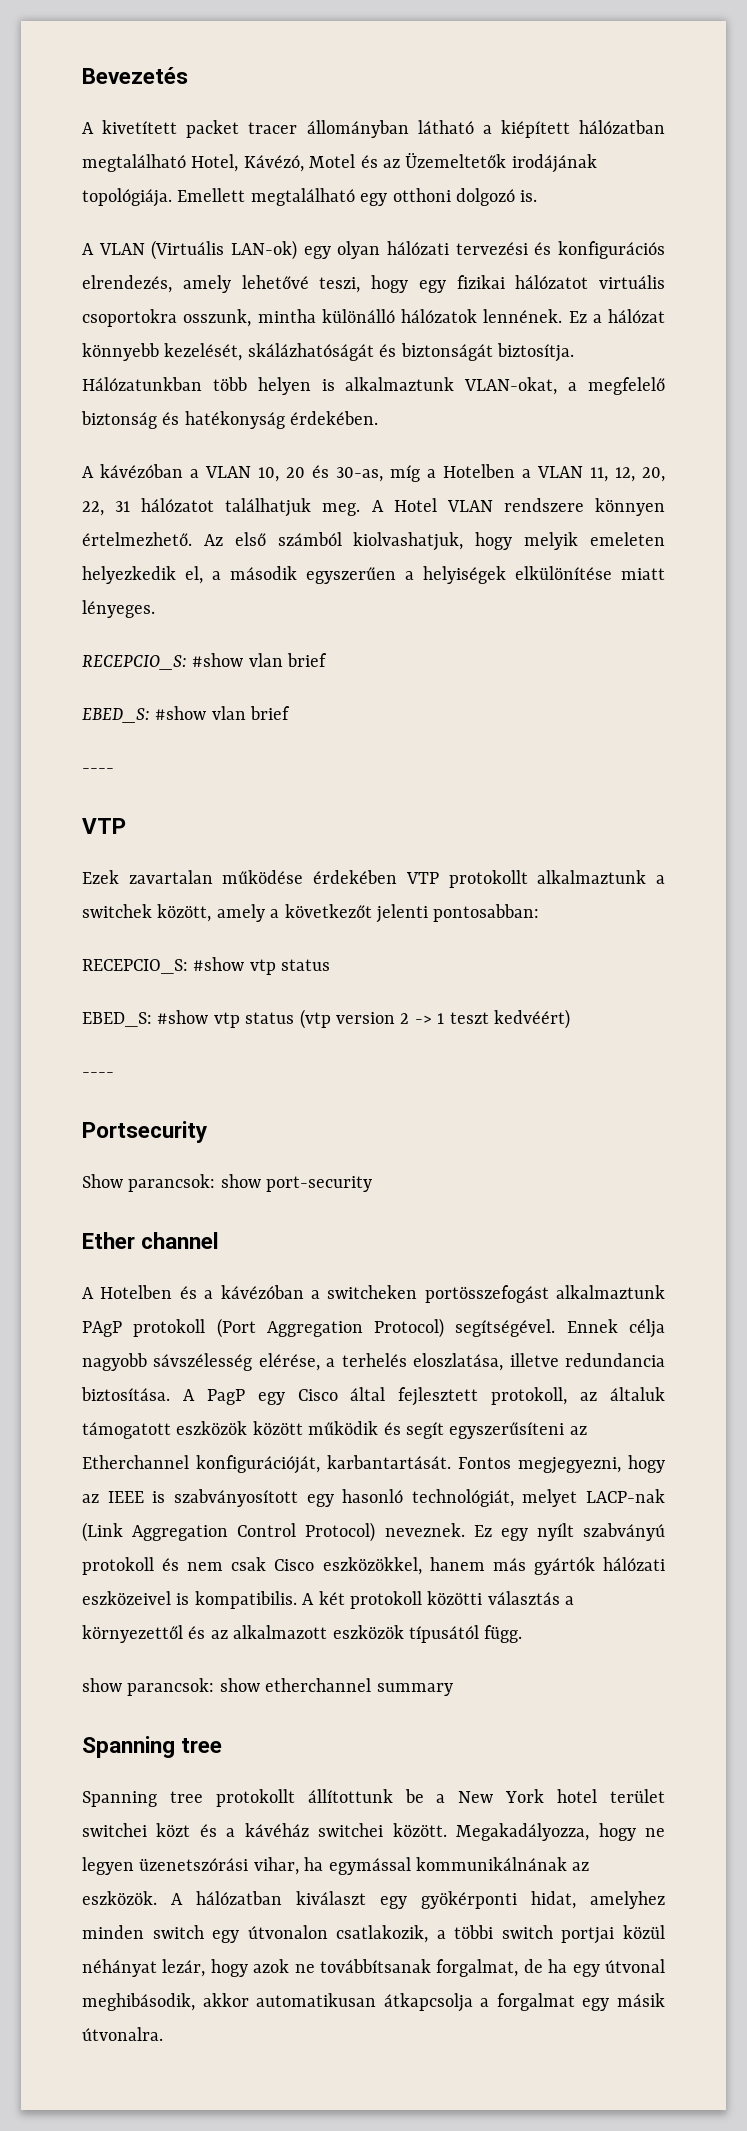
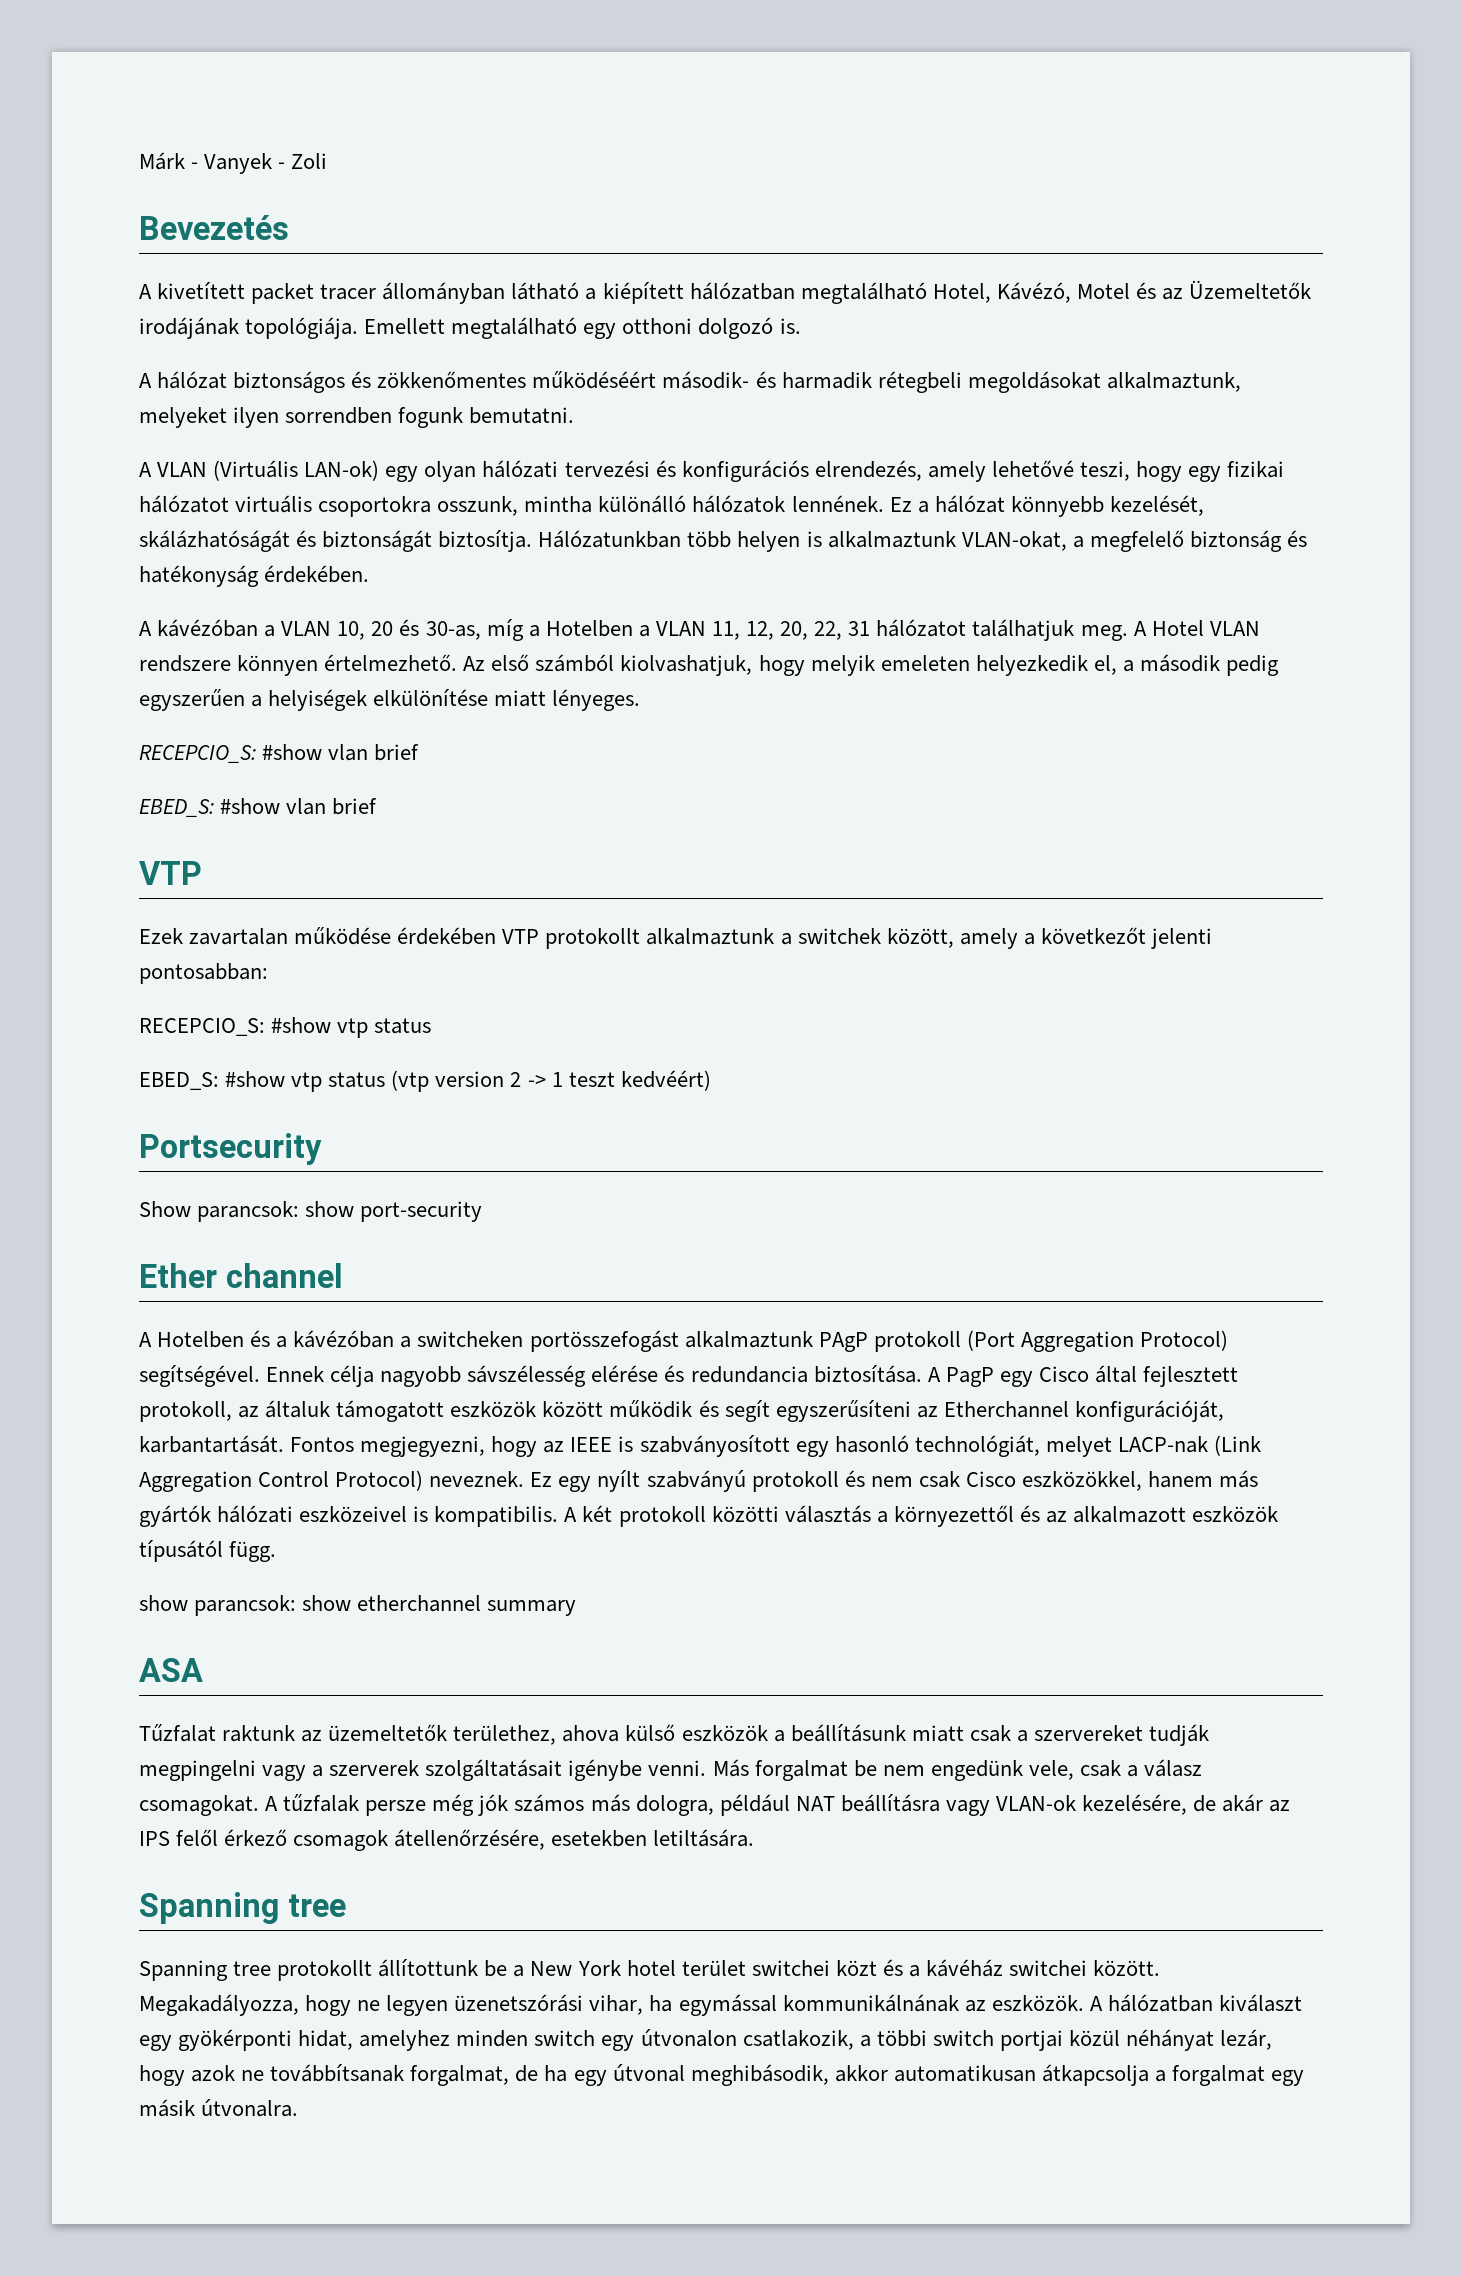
+ Márk - Vanyek - Zoli
+ A hálózat biztonságos és zökkenőmentes működéséért második- és harmadik rétegbeli megoldásokat alkalmaztunk, melyeket ilyen sorrendben fogunk bemutatni.
- Az első számból kiolvashatjuk, hogy melyik emeleten helyezkedik el, a második egyszerűen a helyiségek elkülönítése miatt lényeges.
+ Az első számból kiolvashatjuk, hogy melyik emeleten helyezkedik el, a második pedig egyszerűen a helyiségek elkülönítése miatt lényeges.
  EBED_S: #show vlan brief
- ----
  EBED_S: #show vtp status (vtp version 2 -> 1 teszt kedvéért)
- ----
- Ennek célja nagyobb sávszélesség elérése, a terhelés eloszlatása, illetve redundancia biztosítása.
+ Ennek célja nagyobb sávszélesség elérése és redundancia biztosítása.
+ ASA
+ Tűzfalat raktunk az üzemeltetők területhez, ahova külső eszközök a beállításunk miatt csak a szervereket tudják megpingelni vagy a szerverek szolgáltatásait igénybe venni. Más forgalmat be nem engedünk vele, csak a válasz csomagokat. A tűzfalak persze még jók számos más dologra, például NAT beállításra vagy VLAN-ok kezelésére, de akár az IPS felől érkező csomagok átellenőrzésére, esetekben letiltására.

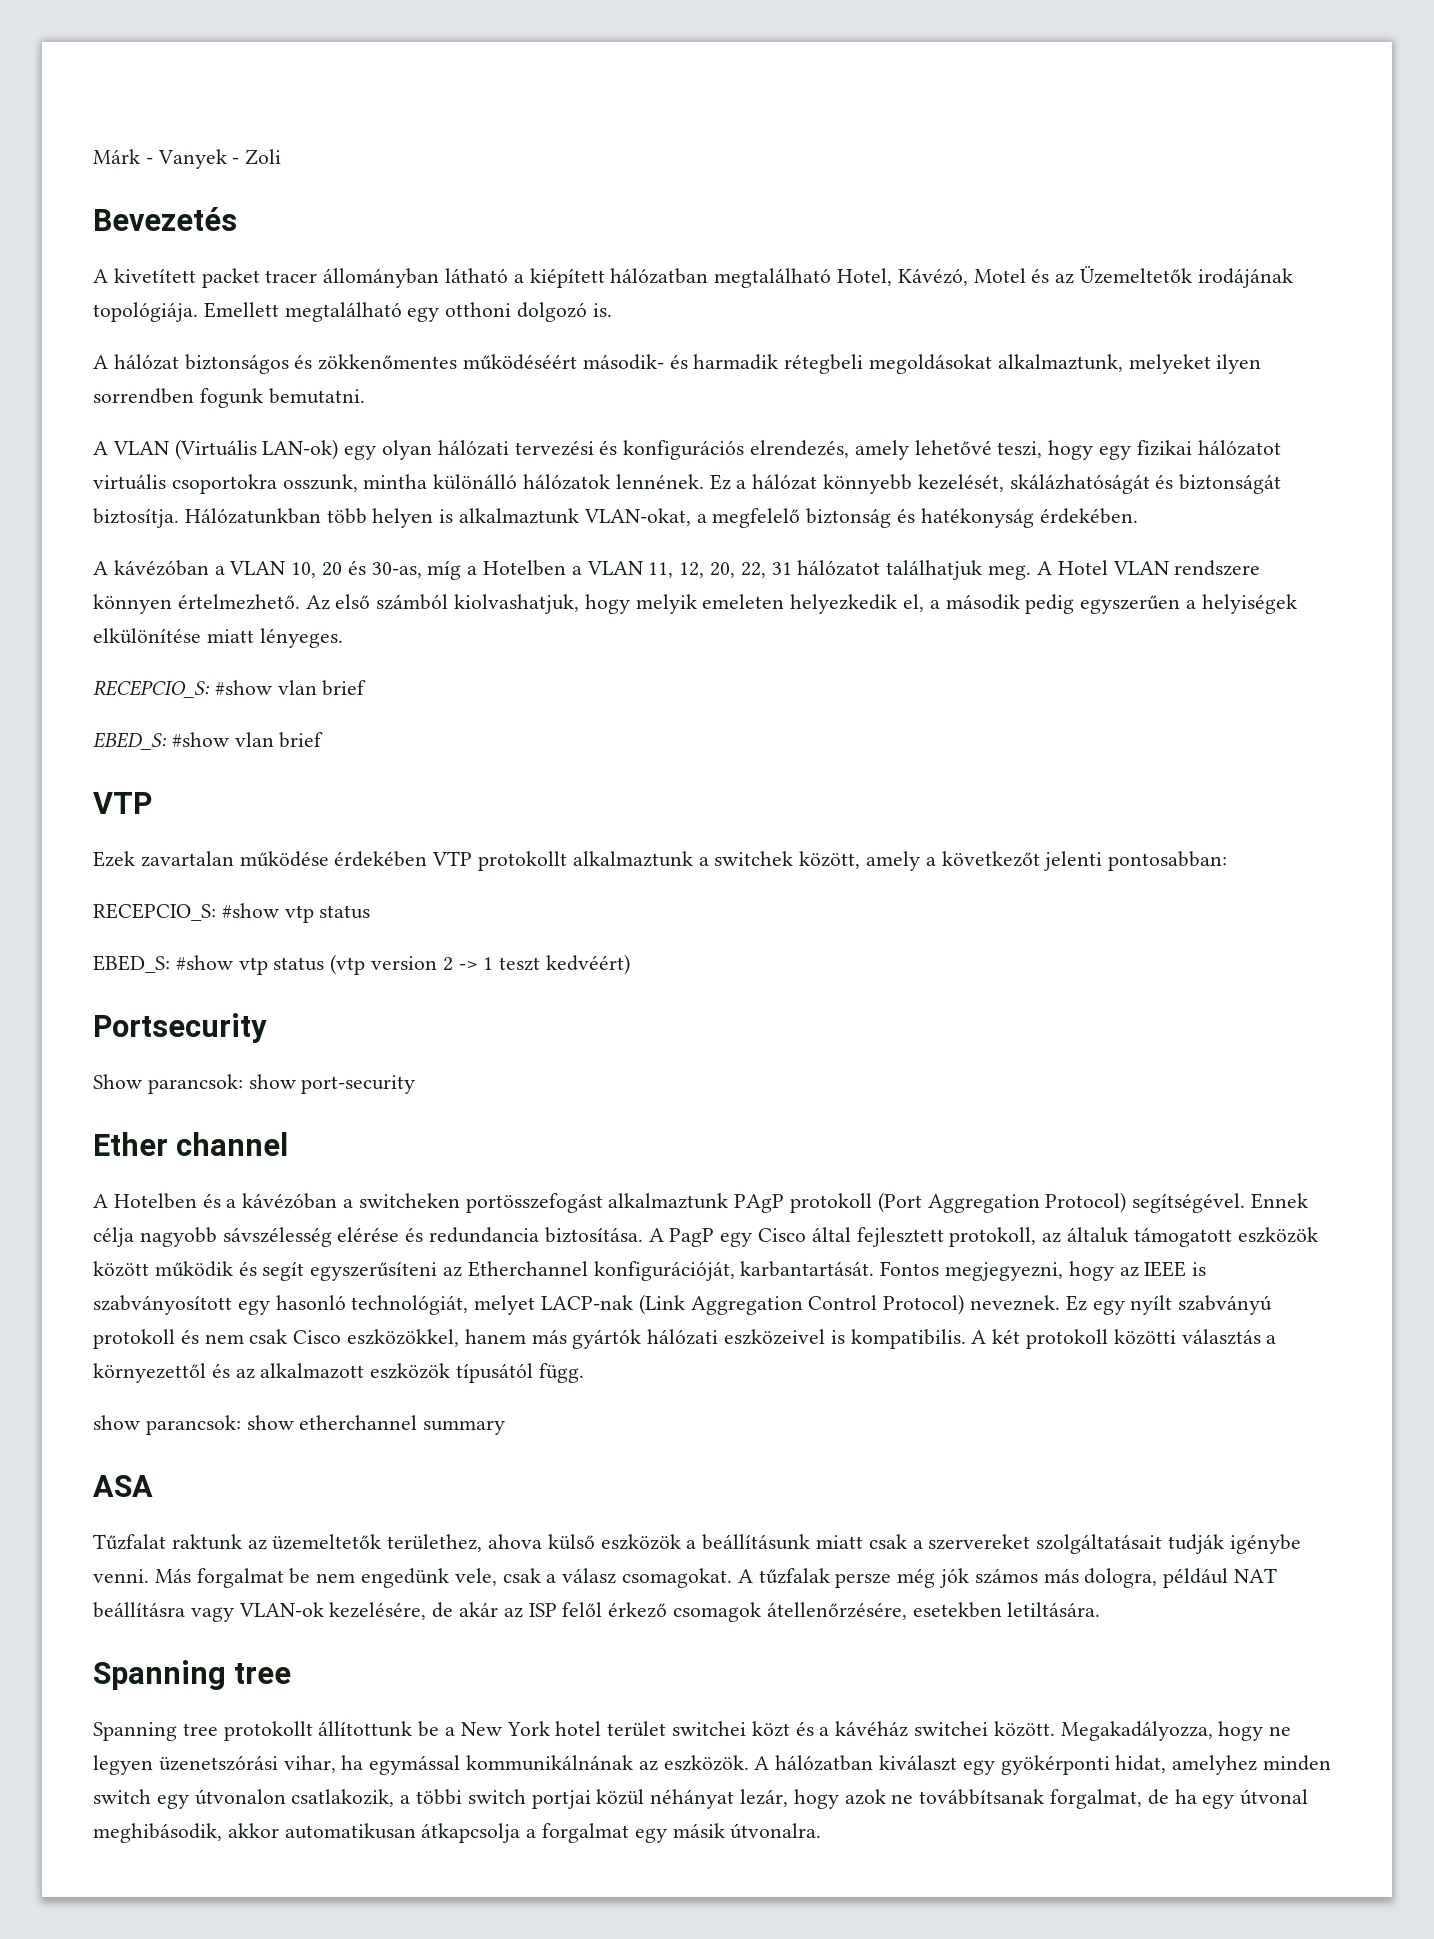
- Tűzfalat raktunk az üzemeltetők területhez, ahova külső eszközök a beállításunk miatt csak a szervereket tudják megpingelni vagy a szerverek szolgáltatásait igénybe venni.
+ Tűzfalat raktunk az üzemeltetők területhez, ahova külső eszközök a beállításunk miatt csak a szervereket szolgáltatásait tudják igénybe venni.
- A tűzfalak persze még jók számos más dologra, például NAT beállításra vagy VLAN-ok kezelésére, de akár az IPS felől érkező csomagok átellenőrzésére, esetekben letiltására.
+ A tűzfalak persze még jók számos más dologra, például NAT beállításra vagy VLAN-ok kezelésére, de akár az ISP felől érkező csomagok átellenőrzésére, esetekben letiltására.

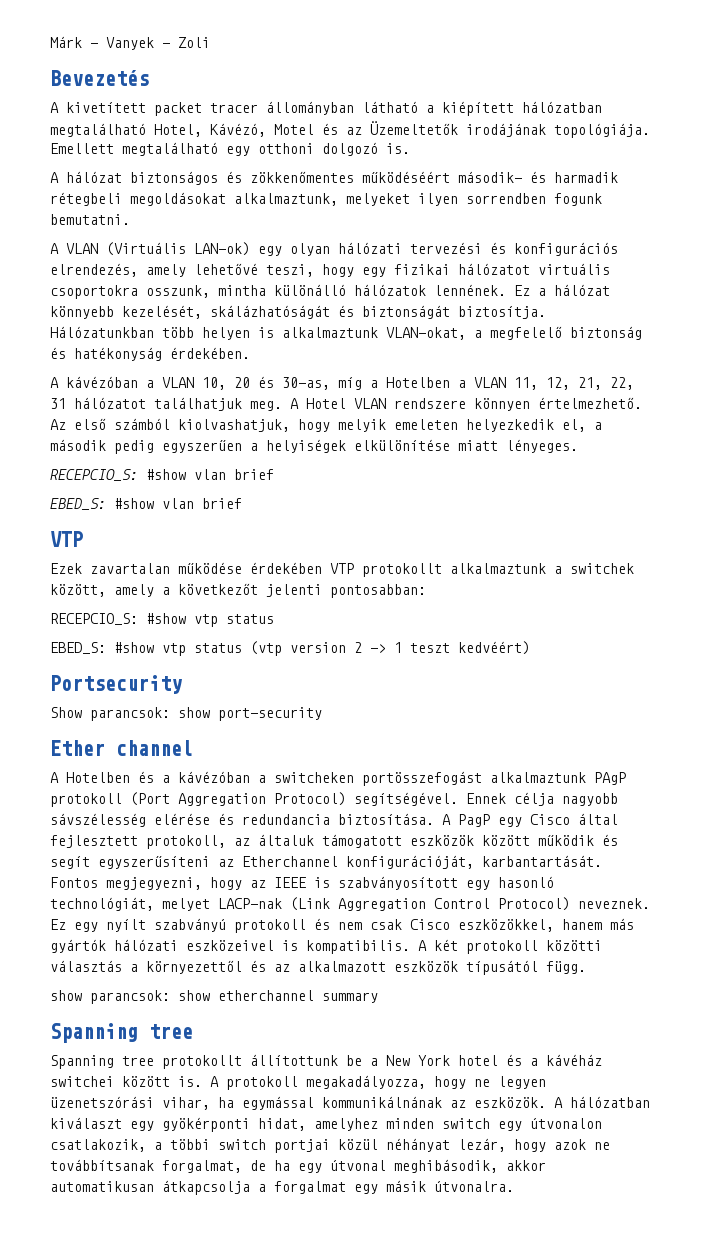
- A kávézóban a VLAN 10, 20 és 30-as, míg a Hotelben a VLAN 11, 12, 20, 22, 31 hálózatot találhatjuk meg.
+ A kávézóban a VLAN 10, 20 és 30-as, míg a Hotelben a VLAN 11, 12, 21, 22, 31 hálózatot találhatjuk meg.
- ASA
- Tűzfalat raktunk az üzemeltetők területhez, ahova külső eszközök a beállításunk miatt csak a szervereket szolgáltatásait tudják igénybe venni. Más forgalmat be nem engedünk vele, csak a válasz csomagokat. A tűzfalak persze még jók számos más dologra, például NAT beállításra vagy VLAN-ok kezelésére, de akár az ISP felől érkező csomagok átellenőrzésére, esetekben letiltására.
- Spanning tree protokollt állítottunk be a New York hotel terület switchei közt és a kávéház switchei között. Megakadályozza, hogy ne legyen üzenetszórási vihar, ha egymással kommunikálnának az eszközök.
+ Spanning tree protokollt állítottunk be a New York hotel és a kávéház switchei között is. A protokoll megakadályozza, hogy ne legyen üzenetszórási vihar, ha egymással kommunikálnának az eszközök.

